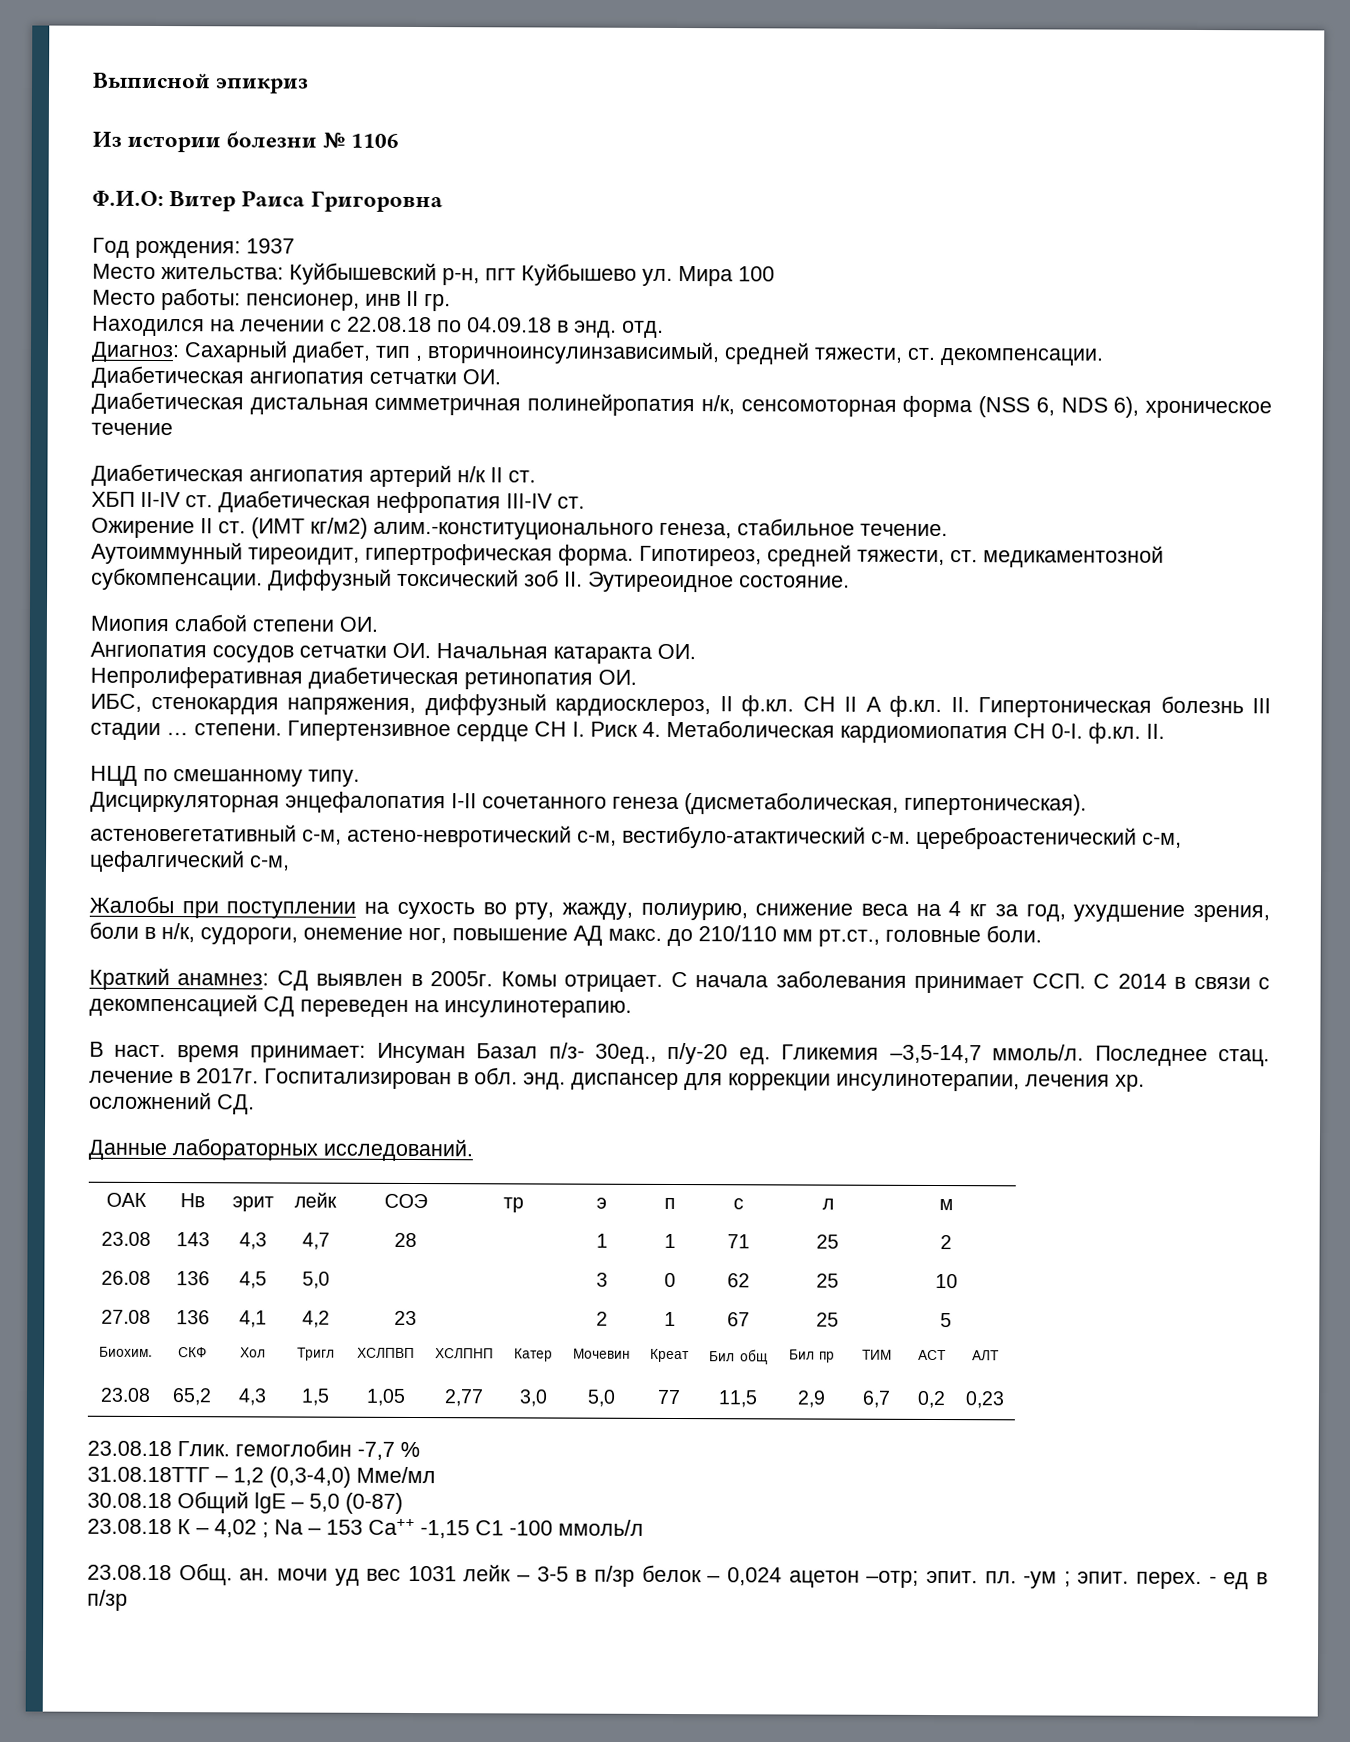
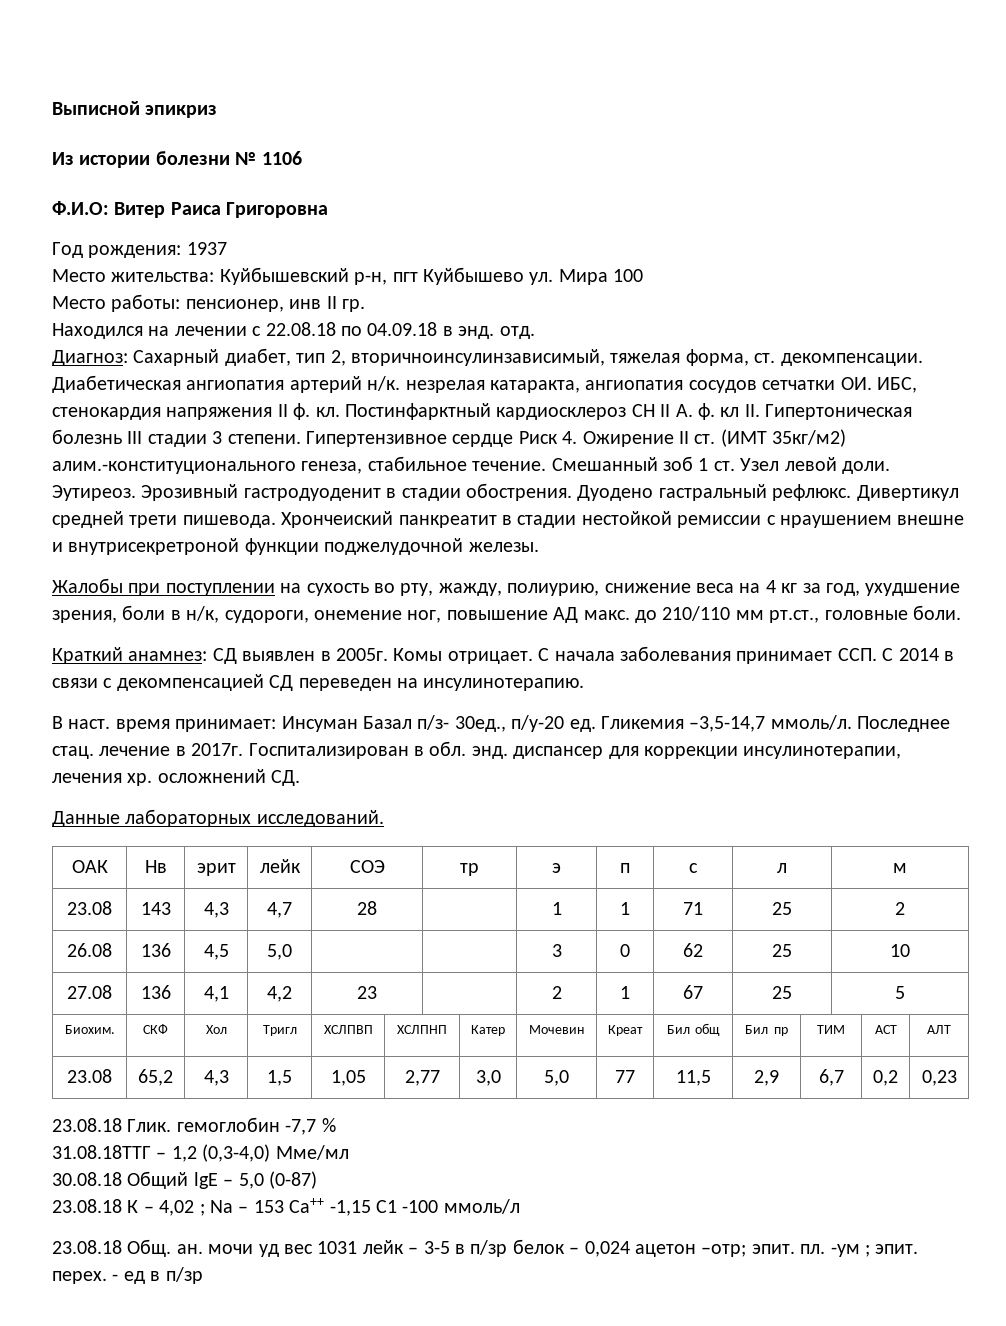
- Диагноз: Сахарный диабет, тип , вторичноинсулинзависимый, средней тяжести, ст. декомпенсации.
- Диабетическая ангиопатия сетчатки ОИ.
- Диабетическая дистальная симметричная полинейропатия н/к, сенсомоторная форма (NSS 6, NDS 6), хроническое течение
- Диабетическая ангиопатия артерий н/к II ст.
- ХБП II-IV ст. Диабетическая нефропатия III-IV ст.
- Ожирение II ст. (ИМТ кг/м2) алим.-конституционального генеза, стабильное течение.
- Аутоиммунный тиреоидит, гипертрофическая форма. Гипотиреоз, средней тяжести, ст. медикаментозной субкомпенсации. Диффузный токсический зоб II. Эутиреоидное состояние.
- Миопия слабой степени ОИ.
- Ангиопатия сосудов сетчатки ОИ. Начальная катаракта ОИ.
- Непролиферативная диабетическая ретинопатия ОИ.
- ИБС, стенокардия напряжения, диффузный кардиосклероз, II ф.кл. СН II А ф.кл. II. Гипертоническая болезнь III стадии … степени.
+ Диагноз: Сахарный диабет, тип 2, вторичноинсулинзависимый, тяжелая форма, ст. декомпенсации. Диабетическая ангиопатия артерий н/к. незрелая катаракта, ангиопатия сосудов сетчатки ОИ. ИБС, стенокардия напряжения II ф. кл. Постинфарктный кардиосклероз СН II А. ф. кл II. Гипертоническая болезнь III стадии 3 степени.
- Гипертензивное сердце СН I. Риск 4. Метаболическая кардиомиопатия СН 0-I. ф.кл. II.
- НЦД по смешанному типу.
- Дисциркуляторная энцефалопатия I-II сочетанного генеза (дисметаболическая, гипертоническая).
- астеновегетативный с-м, астено-невротический с-м, вестибуло-атактический с-м. цереброастенический с-м, цефалгический с-м,
+ Гипертензивное сердце Риск 4. Ожирение II ст. (ИМТ 35кг/м2) алим.-конституционального генеза, стабильное течение. Смешанный зоб 1 ст. Узел левой доли. Эутиреоз. Эрозивный гастродуоденит в стадии обострения. Дуодено гастральный рефлюкс. Дивертикул средней трети пишевода. Хрончеиский панкреатит в стадии нестойкой ремиссии с нраушением внешне и внутрисекретроной функции поджелудочной железы.

